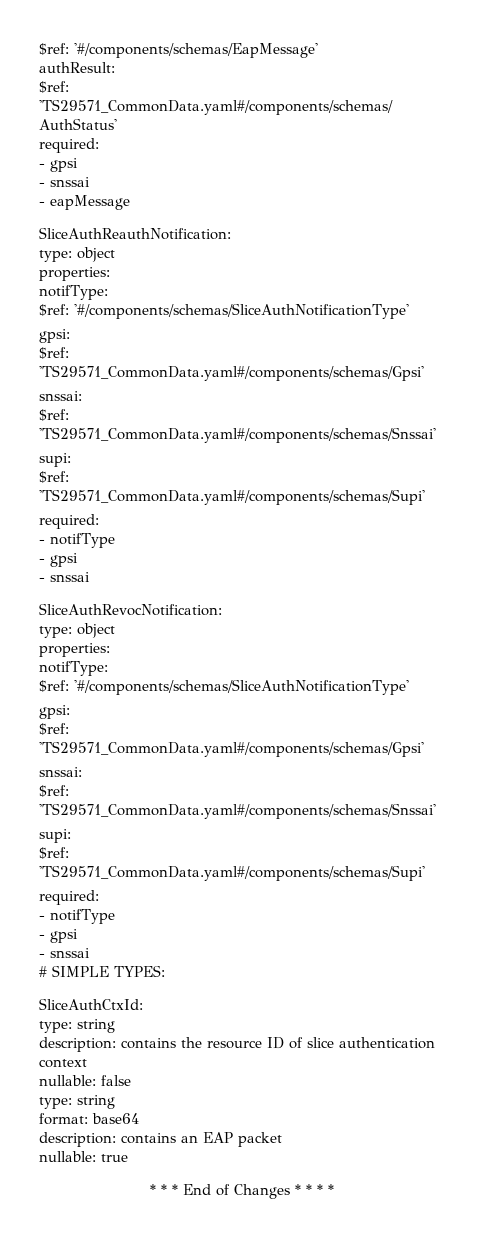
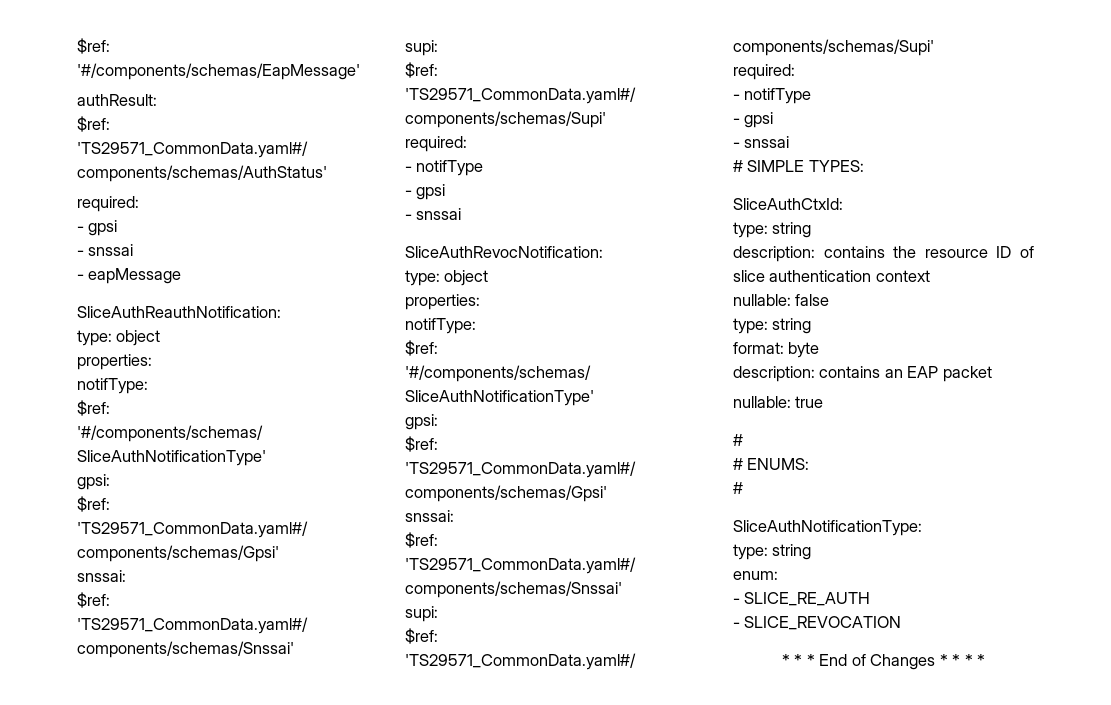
- format: base64
+ format: byte
  nullable: true
+ #
+ # ENUMS:
+ #
+ SliceAuthNotificationType:
+ type: string
+ enum:
+ - SLICE_RE_AUTH
+ - SLICE_REVOCATION

